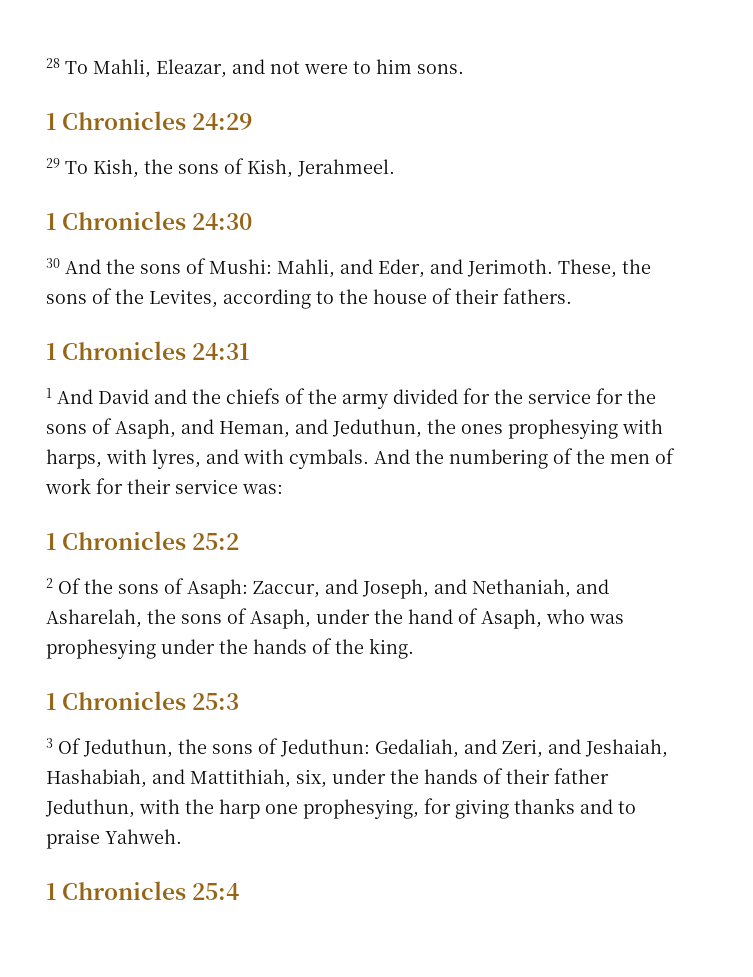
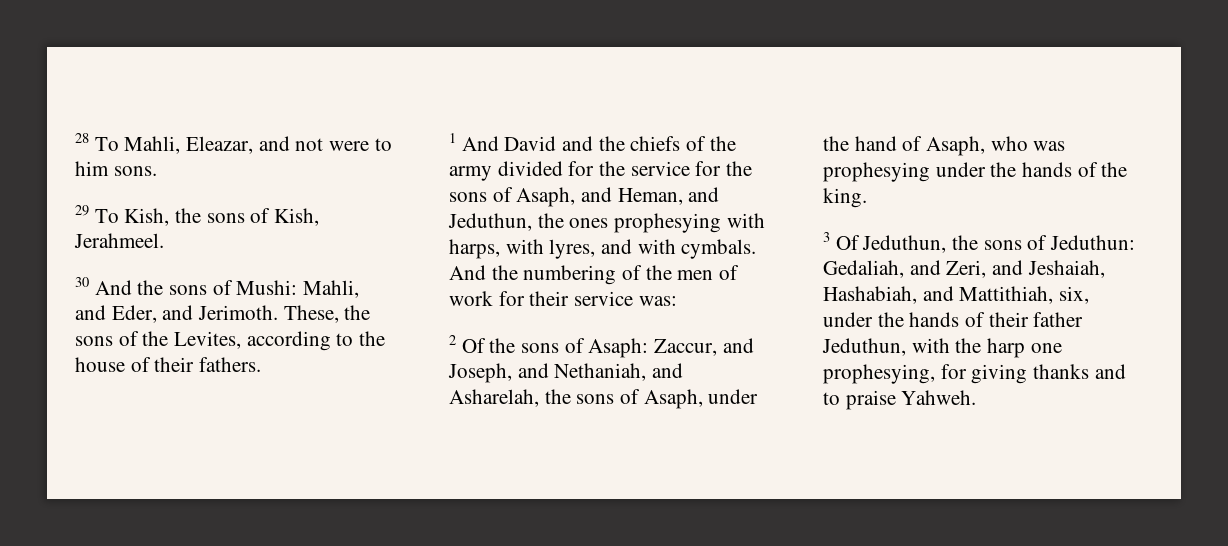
- 1 Chronicles 24:29
- 1 Chronicles 24:30
- 1 Chronicles 24:31
- 1 Chronicles 25:2
- 1 Chronicles 25:3
- 1 Chronicles 25:4

